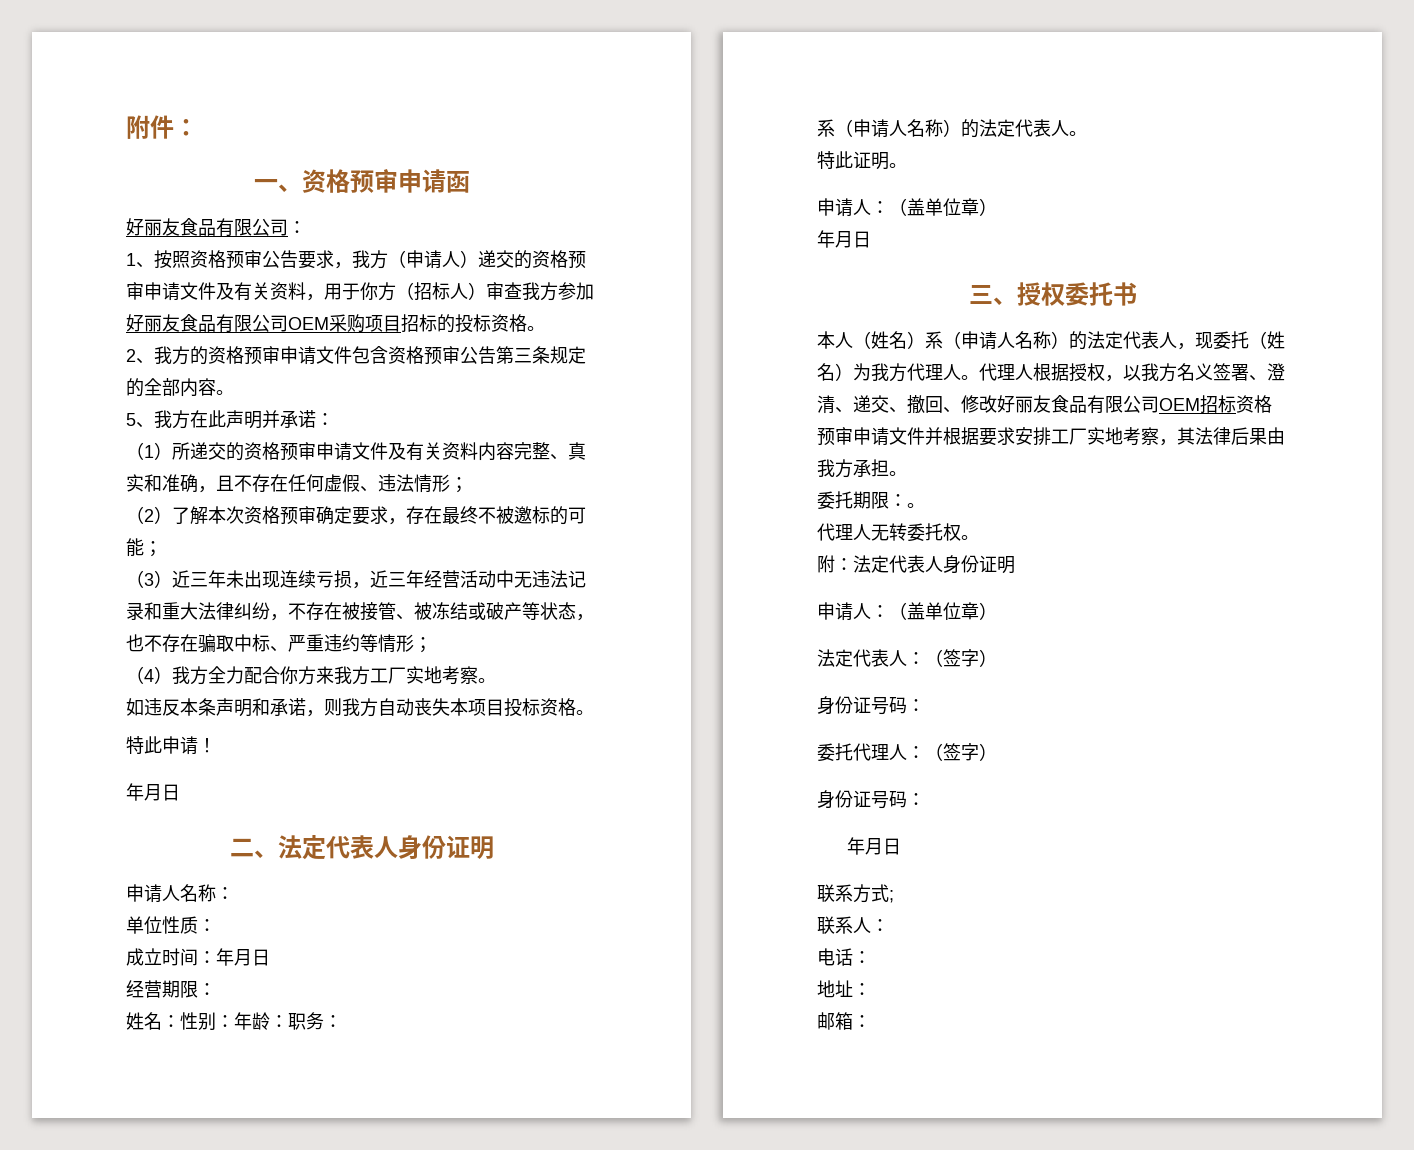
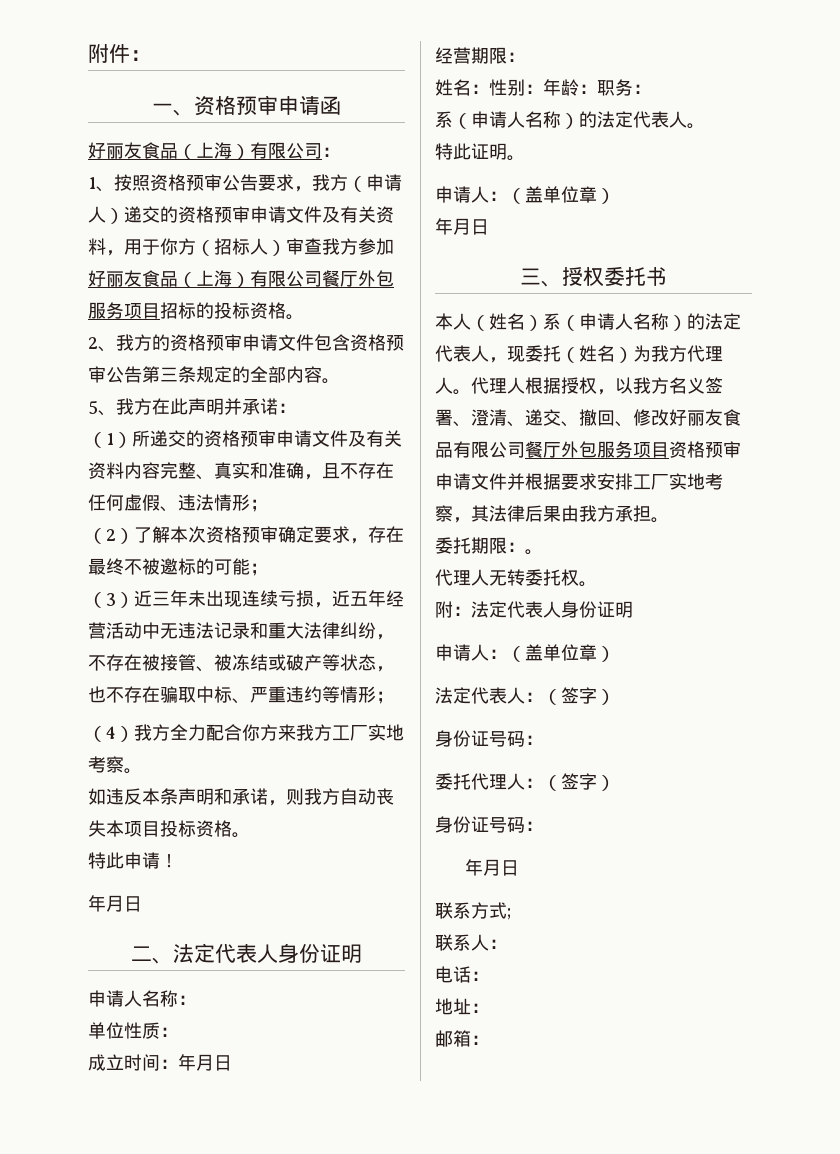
- 好丽友食品有限公司：
+ 好丽友食品（上海）有限公司：
- 1、按照资格预审公告要求，我方（申请人）递交的资格预审申请文件及有关资料，用于你方（招标人）审查我方参加好丽友食品有限公司OEM采购项目招标的投标资格。
+ 1、按照资格预审公告要求，我方（申请人）递交的资格预审申请文件及有关资料，用于你方（招标人）审查我方参加好丽友食品（上海）有限公司餐厅外包服务项目招标的投标资格。
- （3）近三年未出现连续亏损，近三年经营活动中无违法记录和重大法律纠纷，不存在被接管、被冻结或破产等状态，也不存在骗取中标、严重违约等情形；
+ （3）近三年未出现连续亏损，近五年经营活动中无违法记录和重大法律纠纷，不存在被接管、被冻结或破产等状态，也不存在骗取中标、严重违约等情形；
- 代理人根据授权，以我方名义签署、澄清、递交、撤回、修改好丽友食品有限公司OEM招标资格预审申请文件并根据要求安排工厂实地考察，其法律后果由我方承担。
+ 代理人根据授权，以我方名义签署、澄清、递交、撤回、修改好丽友食品有限公司餐厅外包服务项目资格预审申请文件并根据要求安排工厂实地考察，其法律后果由我方承担。

